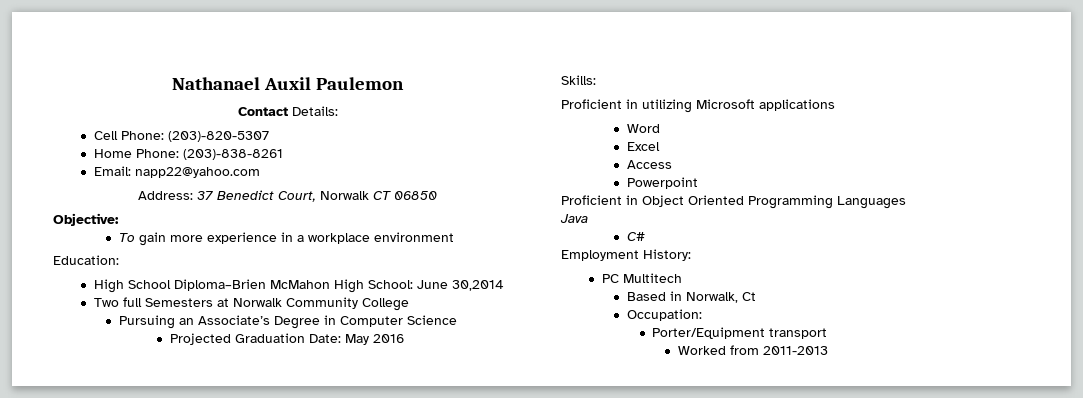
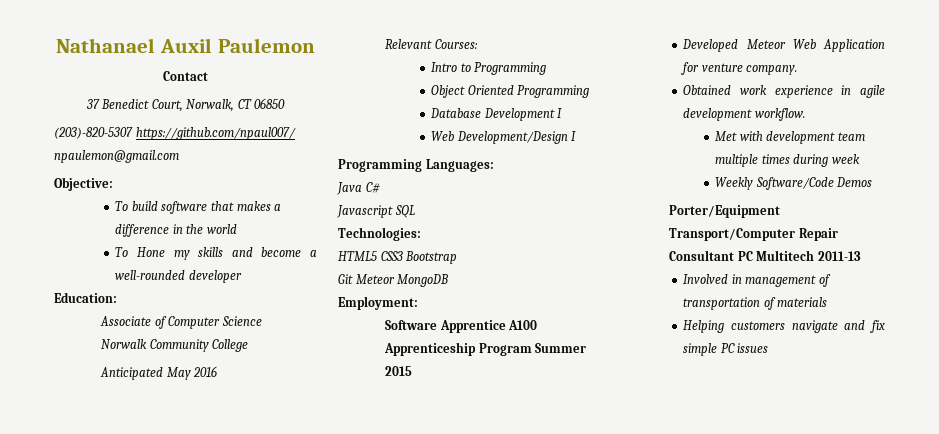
- Contact Details:
- Cell Phone: (203)-820-5307
- Home Phone: (203)-838-8261
- Email: napp22@yahoo.com
- Address: 37 Benedict Court, Norwalk CT 06850
+ Contact
+ 37 Benedict Court, Norwalk, CT 06850
+ (203)-820-5307 https://github.com/npaul007/ npaulemon@gmail.com
- To gain more experience in a workplace environment
+ To build software that makes a difference in the world
+ To Hone my skills and become a well-rounded developer
  Education:
- High School Diploma–Brien McMahon High School: June 30,2014
- Two full Semesters at Norwalk Community College
- Pursuing an Associate’s Degree in Computer Science
- Projected Graduation Date: May 2016
- Skills:
- Proficient in utilizing Microsoft applications
- Word
- Excel
- Access
- Powerpoint
- Proficient in Object Oriented Programming Languages
+ Associate of Computer Science
+ Norwalk Community College
+ Anticipated May 2016
+ Relevant Courses:
+ Intro to Programming
+ Object Oriented Programming
+ Database Development I
+ Web Development/Design I
+ Programming Languages:
- Java
- C#
+ Java C#
- Employment History:
- PC Multitech
- Based in Norwalk, Ct
- Occupation:
- Porter/Equipment transport
- Worked from 2011-2013
+ Javascript SQL
+ Technologies:
+ HTML5 CSS3 Bootstrap
+ Git Meteor MongoDB
+ Employment:
+ Software Apprentice A100 Apprenticeship Program Summer 2015
+ Developed Meteor Web Application for venture company.
+ Obtained work experience in agile development workflow.
+ Met with development team multiple times during week
+ Weekly Software/Code Demos
+ Porter/Equipment Transport/Computer Repair Consultant PC Multitech 2011-13
+ Involved in management of transportation of materials
+ Helping customers navigate and fix simple PC issues

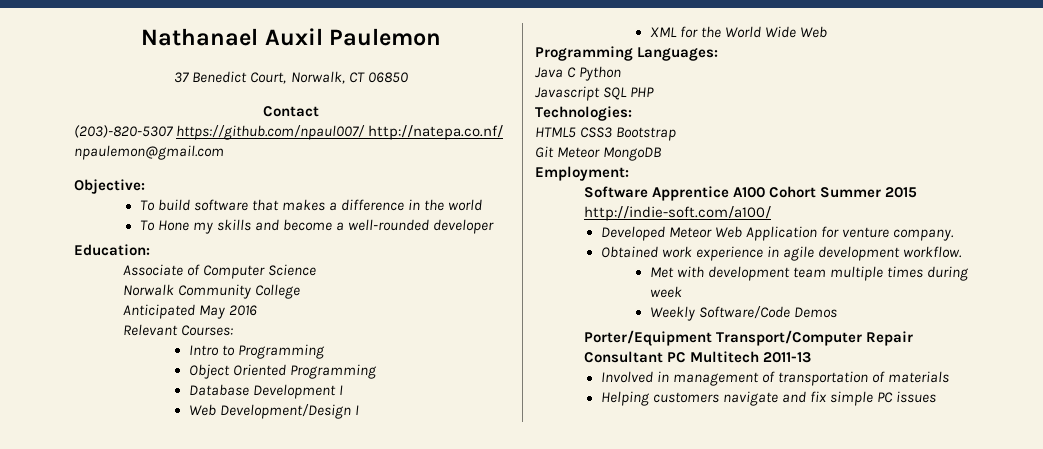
- Contact
+ Contact
- (203)-820-5307 https://github.com/npaul007/ npaulemon@gmail.com
+ (203)-820-5307 https://github.com/npaul007/ http://natepa.co.nf/ npaulemon@gmail.com
+ XML for the World Wide Web
- Java C#
+ Java C Python
- Javascript SQL
+ Javascript SQL PHP
- Software Apprentice A100 Apprenticeship Program Summer 2015
+ Software Apprentice A100 Cohort Summer 2015 http://indie-soft.com/a100/

